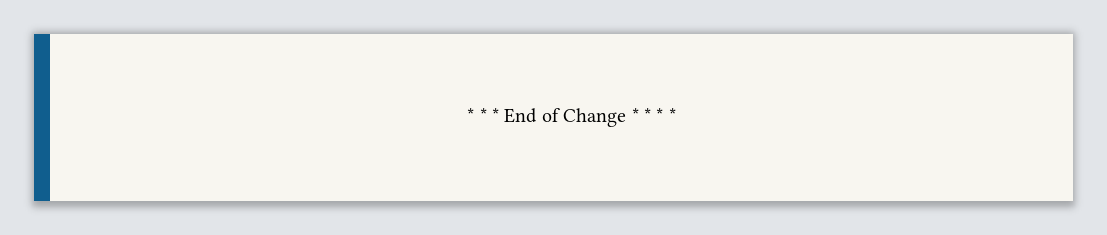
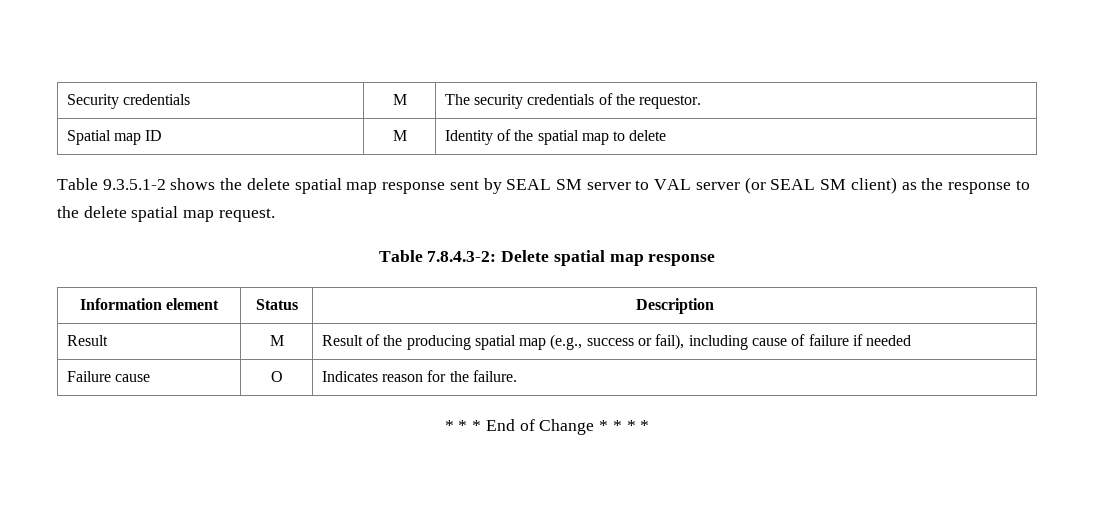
+ Security credentials | M | The security credentials of the requestor.
+ Spatial map ID | M | Identity of the spatial map to delete
+ Table 9.3.5.1-2 shows the delete spatial map response sent by SEAL SM server to VAL server (or SEAL SM client) as the response to the delete spatial map request.
+ Table 7.8.4.3-2: Delete spatial map response
+ Information element | Status | Description
+ Result | M | Result of the producing spatial map (e.g., success or fail), including cause of failure if needed
+ Failure cause | O | Indicates reason for the failure.

